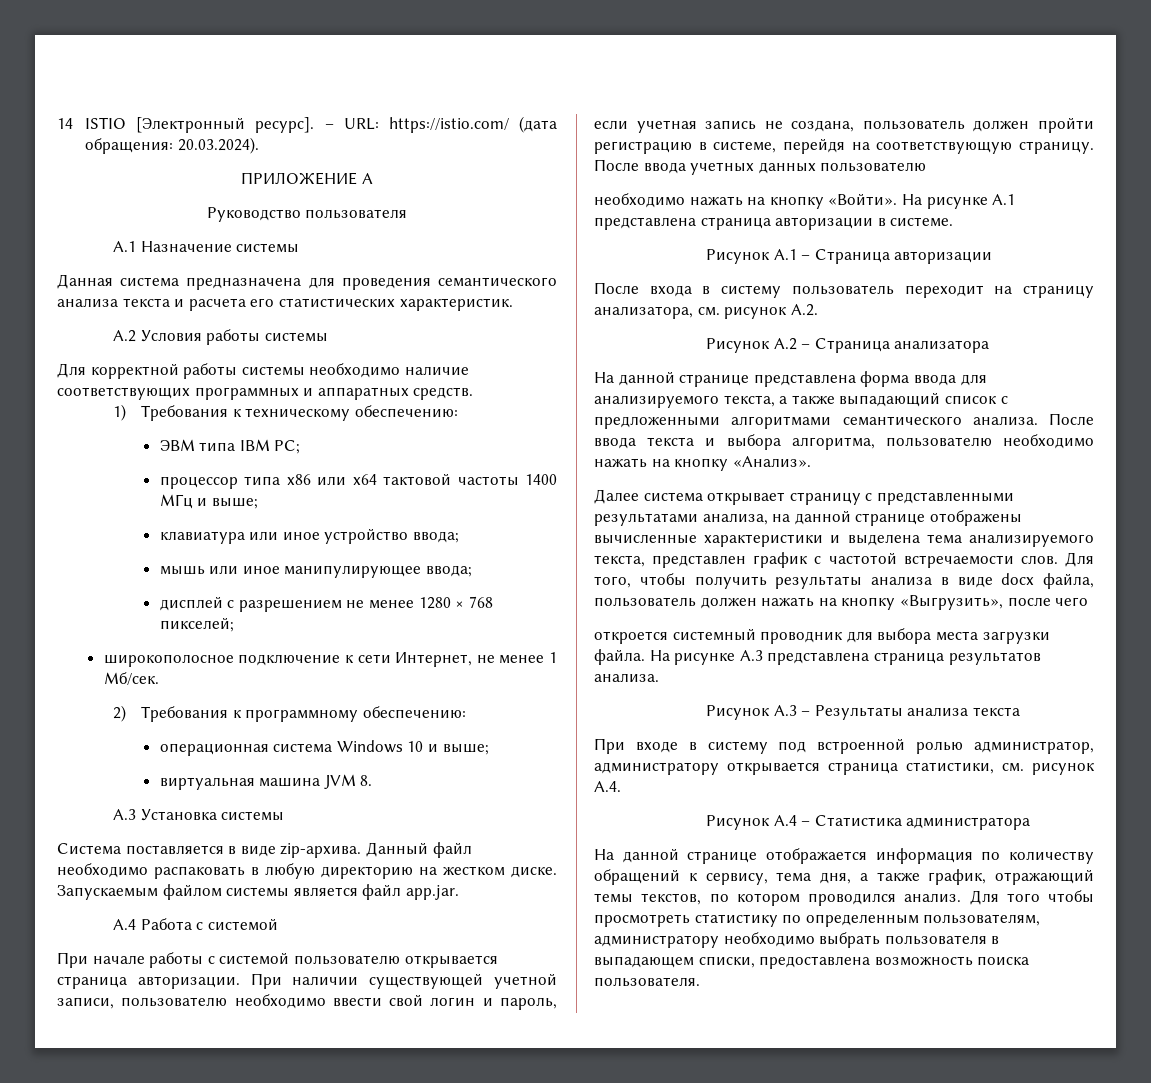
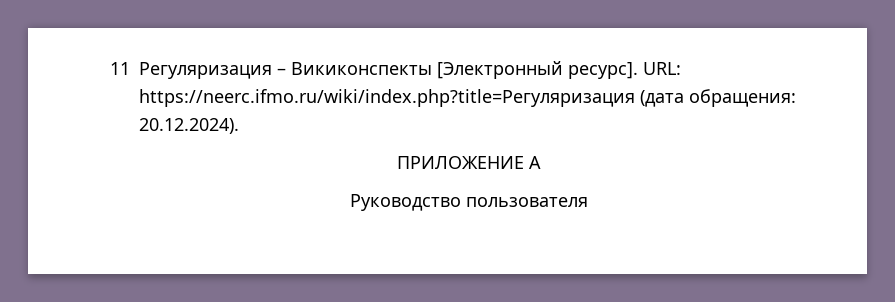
- 14 ISTIO [Электронный ресурс]. – URL: https://istio.com/ (дата обращения: 20.03.2024).
+ 11 Регуляризация – Викиконспекты [Электронный ресурс]. URL: https://neerc.ifmo.ru/wiki/index.php?title=Регуляризация (дата обращения: 20.12.2024).
- А.1 Назначение системы
- Данная система предназначена для проведения семантического анализа текста и расчета его статистических характеристик.
- А.2 Условия работы системы
- Для корректной работы системы необходимо наличие соответствующих программных и аппаратных средств.
- 1) Требования к техническому обеспечению:
- ЭВМ типа IBM PC;
- процессор типа x86 или x64 тактовой частоты 1400 МГц и выше;
- клавиатура или иное устройство ввода;
- мышь или иное манипулирующее ввода;
- дисплей с разрешением не менее 1280 × 768 пикселей;
- широкополосное подключение к сети Интернет, не менее 1 Мб/сек.
- 2) Требования к программному обеспечению:
- операционная система Windows 10 и выше;
- виртуальная машина JVM 8.
- А.3 Установка системы
- Система поставляется в виде zip-архива. Данный файл необходимо распаковать в любую директорию на жестком диске. Запускаемым файлом системы является файл app.jar.
- А.4 Работа с системой
- При начале работы с системой пользователю открывается страница авторизации. При наличии существующей учетной записи, пользователю необходимо ввести свой логин и пароль, если учетная запись не создана, пользователь должен пройти регистрацию в системе, перейдя на соответствующую страницу. После ввода учетных данных пользователю
- необходимо нажать на кнопку «Войти». На рисунке А.1 представлена страница авторизации в системе.
- Рисунок А.1 – Страница авторизации
- После входа в систему пользователь переходит на страницу анализатора, см. рисунок А.2.
- Рисунок А.2 – Страница анализатора
- На данной странице представлена форма ввода для анализируемого текста, а также выпадающий список с предложенными алгоритмами семантического анализа. После ввода текста и выбора алгоритма, пользователю необходимо нажать на кнопку «Анализ».
- Далее система открывает страницу с представленными результатами анализа, на данной странице отображены вычисленные характеристики и выделена тема анализируемого текста, представлен график с частотой встречаемости слов. Для того, чтобы получить результаты анализа в виде docx файла, пользователь должен нажать на кнопку «Выгрузить», после чего
- откроется системный проводник для выбора места загрузки файла. На рисунке А.3 представлена страница результатов анализа.
- Рисунок А.3 – Результаты анализа текста
- При входе в систему под встроенной ролью администратор, администратору открывается страница статистики, см. рисунок А.4.
- Рисунок А.4 – Статистика администратора
- На данной странице отображается информация по количеству обращений к сервису, тема дня, а также график, отражающий темы текстов, по котором проводился анализ. Для того чтобы просмотреть статистику по определенным пользователям, администратору необходимо выбрать пользователя в выпадающем списки, предоставлена возможность поиска пользователя.

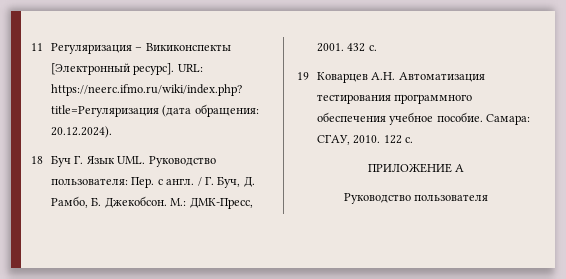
+ 18 Буч Г. Язык UML. Руководство пользователя: Пер. с англ. / Г. Буч, Д. Рамбо, Б. Джекобсон. М.: ДМК-Пресс, 2001. 432 с.
+ 19 Коварцев А.Н. Автоматизация тестирования программного обеспечения учебное пособие. Самара: СГАУ, 2010. 122 с.

